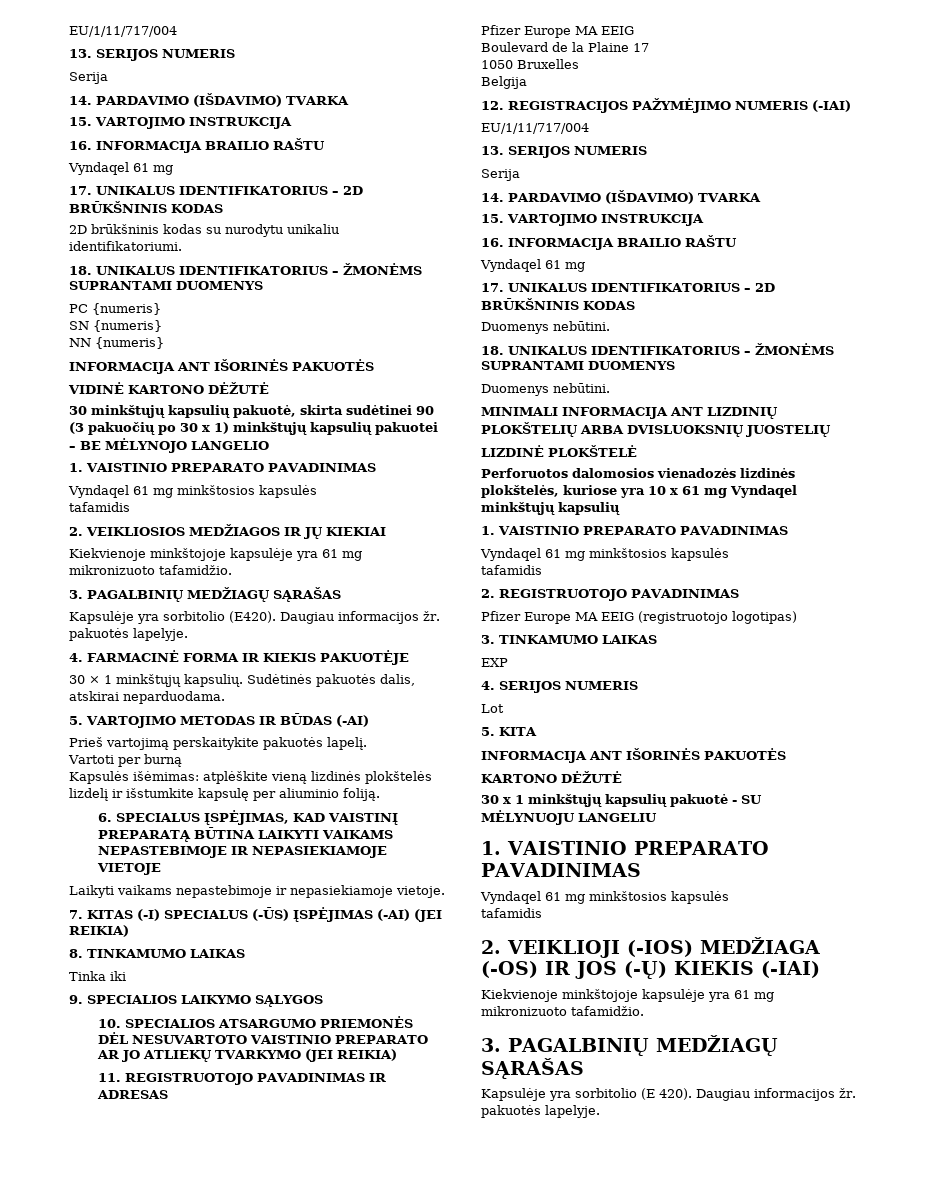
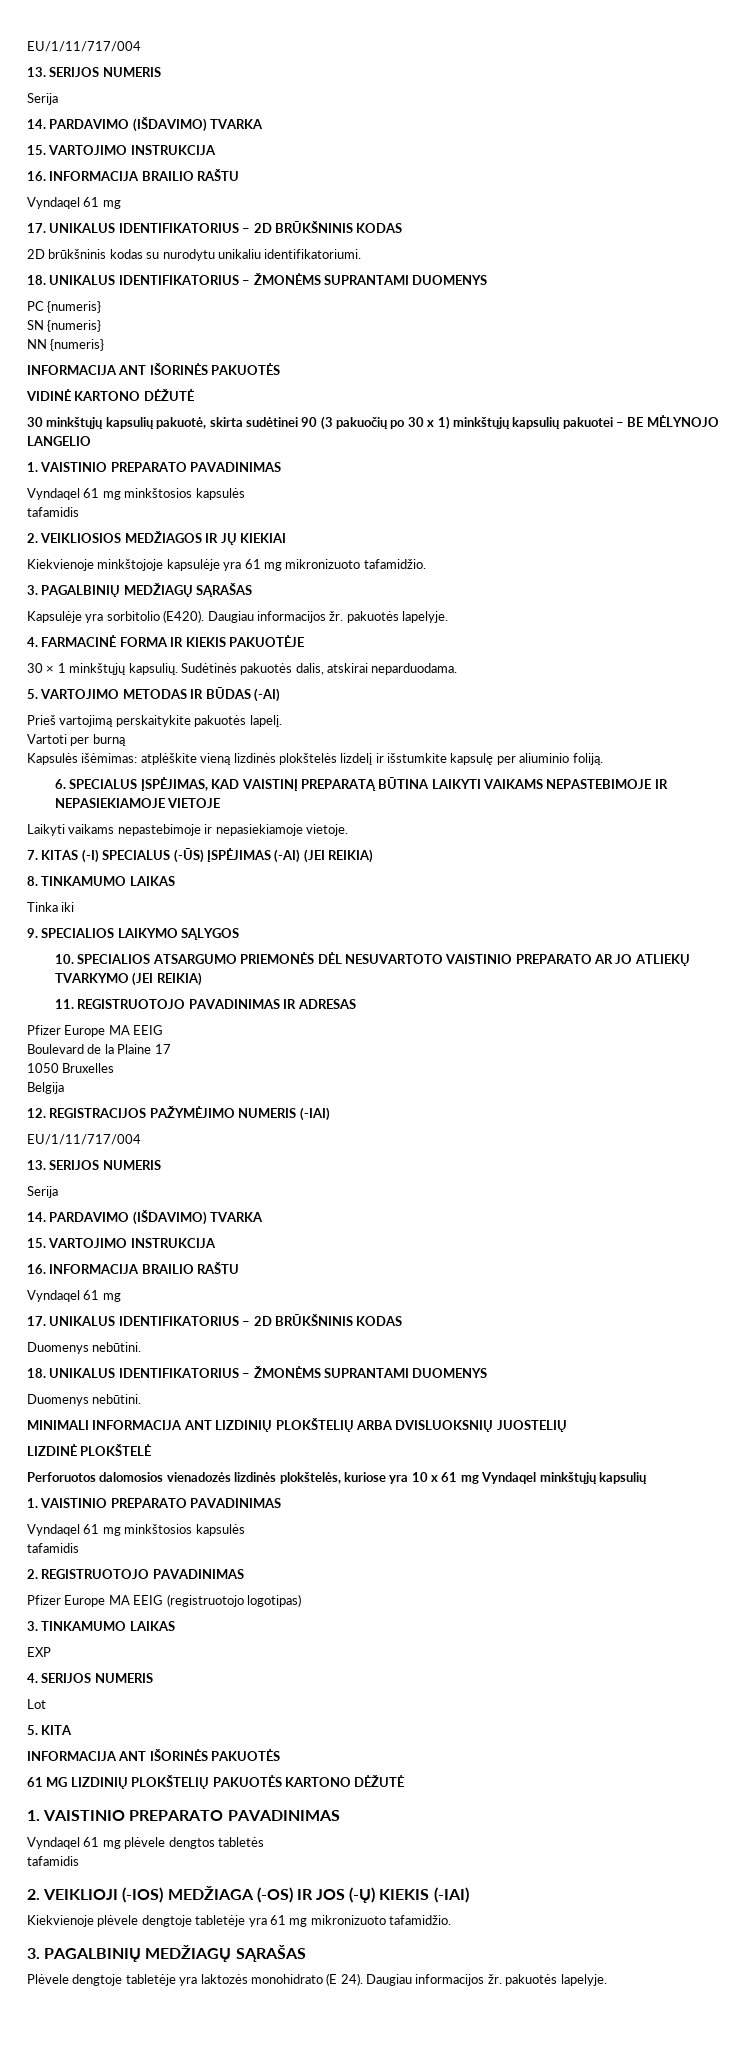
  5. KITA
  INFORMACIJA ANT IŠORINĖS PAKUOTĖS
- KARTONO DĖŽUTĖ
- 30 x 1 minkštųjų kapsulių pakuotė - SU MĖLYNUOJU LANGELIU
+ 61 MG LIZDINIŲ PLOKŠTELIŲ PAKUOTĖS KARTONO DĖŽUTĖ
  1. VAISTINIO PREPARATO PAVADINIMAS
- Vyndaqel 61 mg minkštosios kapsulės
+ Vyndaqel 61 mg plėvele dengtos tabletės
  2. VEIKLIOJI (-IOS) MEDŽIAGA (-OS) IR JOS (-Ų) KIEKIS (-IAI)
- Kiekvienoje minkštojoje kapsulėje yra 61 mg mikronizuoto tafamidžio.
+ Kiekvienoje plėvele dengtoje tabletėje yra 61 mg mikronizuoto tafamidžio.
  3. PAGALBINIŲ MEDŽIAGŲ SĄRAŠAS
- Kapsulėje yra sorbitolio (E 420).
+ Plėvele dengtoje tabletėje yra laktozės monohidrato (E 24).

